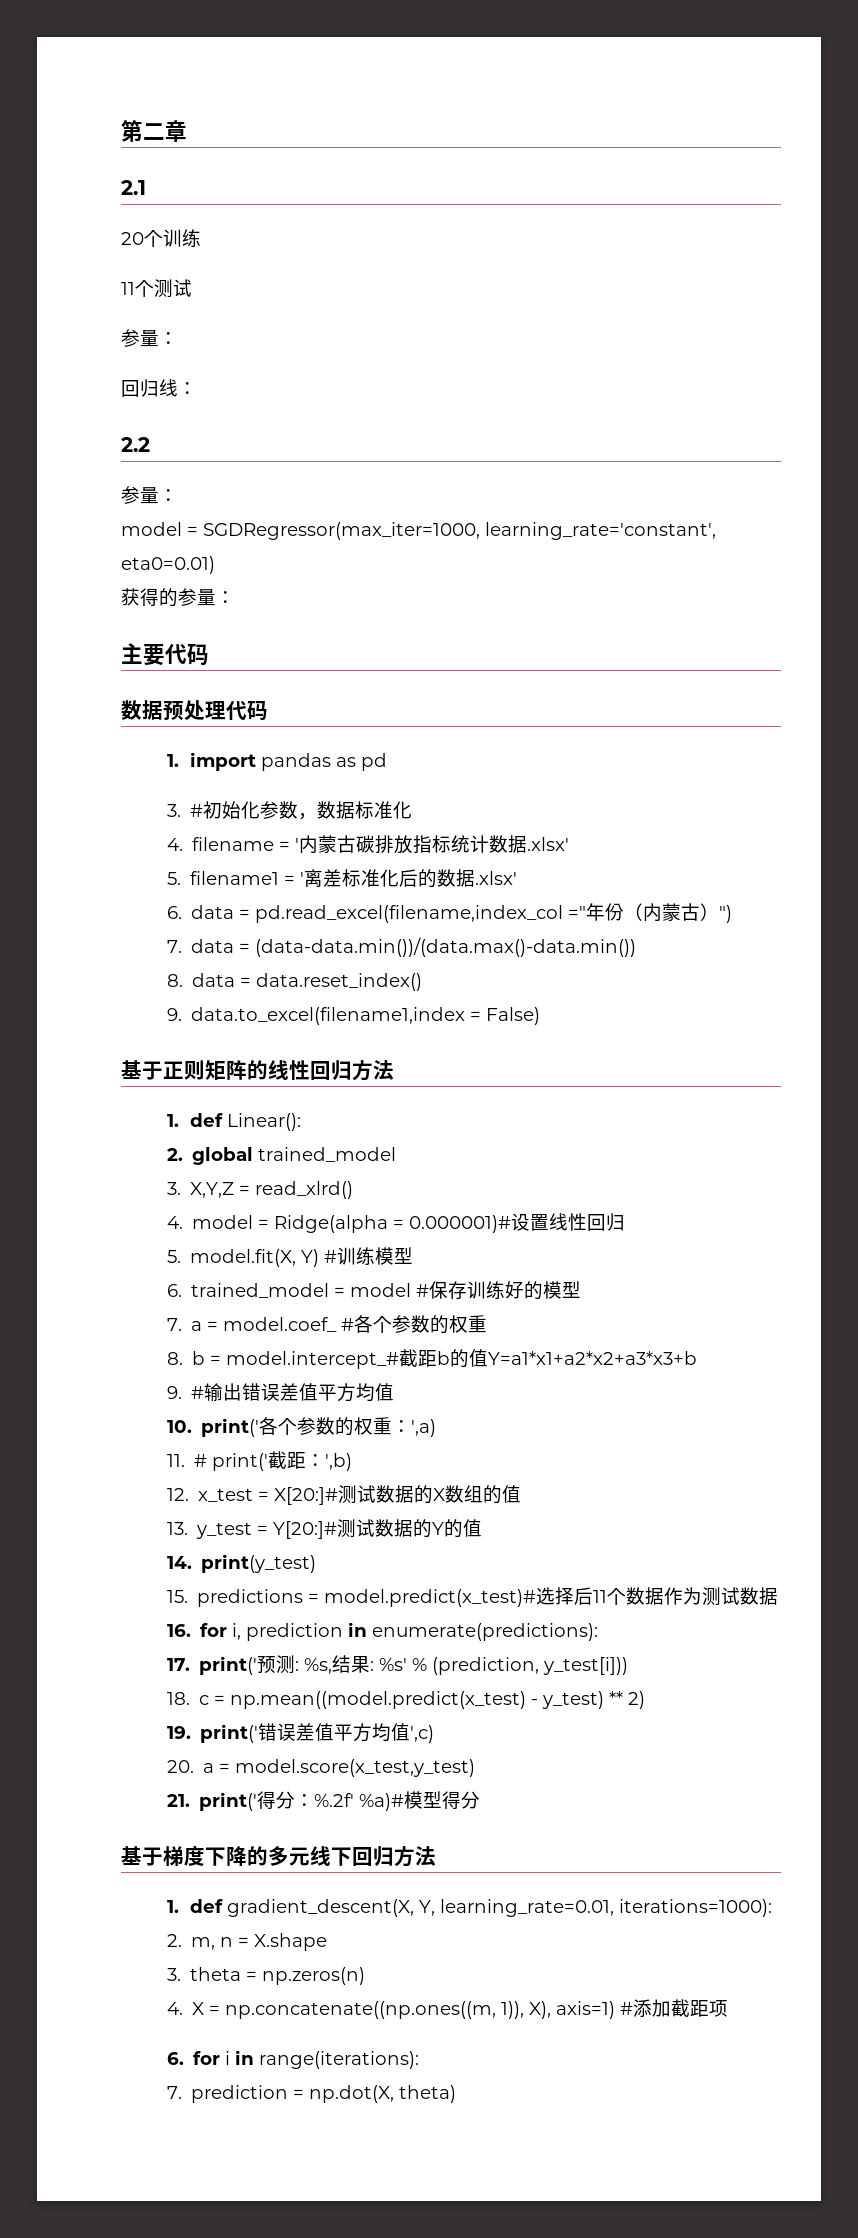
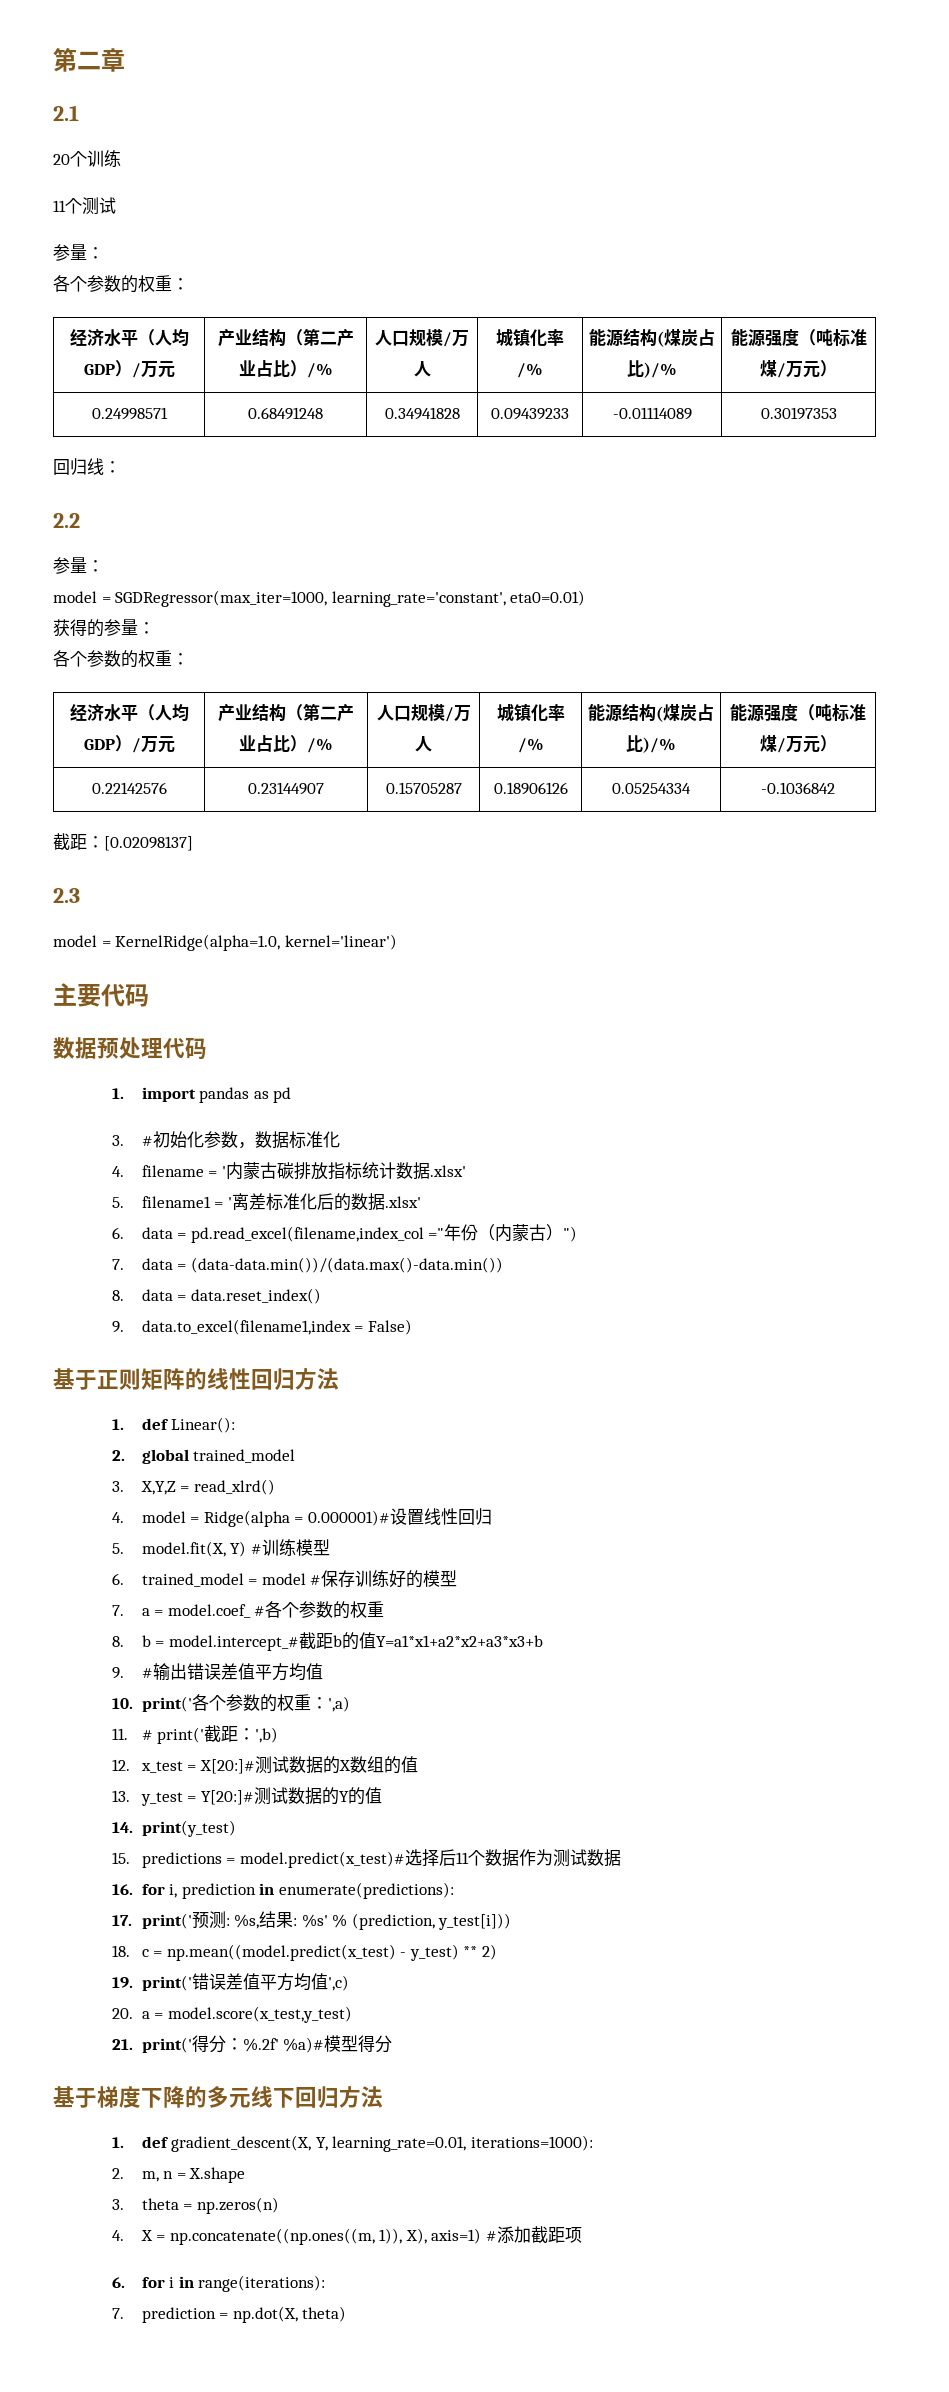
  11个测试
  参量：
+ 各个参数的权重：
+ 经济水平（人均GDP）/万元 | 产业结构（第二产业占比）/% | 人口规模/万人 | 城镇化率/% | 能源结构(煤炭占比)/% | 能源强度（吨标准煤/万元）
+ 0.24998571 | 0.68491248 | 0.34941828 | 0.09439233 | -0.01114089 | 0.30197353
  获得的参量：
+ 各个参数的权重：
+ 经济水平（人均GDP）/万元 | 产业结构（第二产业占比）/% | 人口规模/万人 | 城镇化率/% | 能源结构(煤炭占比)/% | 能源强度（吨标准煤/万元）
+ 0.22142576 | 0.23144907 | 0.15705287 | 0.18906126 | 0.05254334 | -0.1036842
+ 截距：[0.02098137]
+ 2.3
+ model = KernelRidge(alpha=1.0, kernel='linear')

